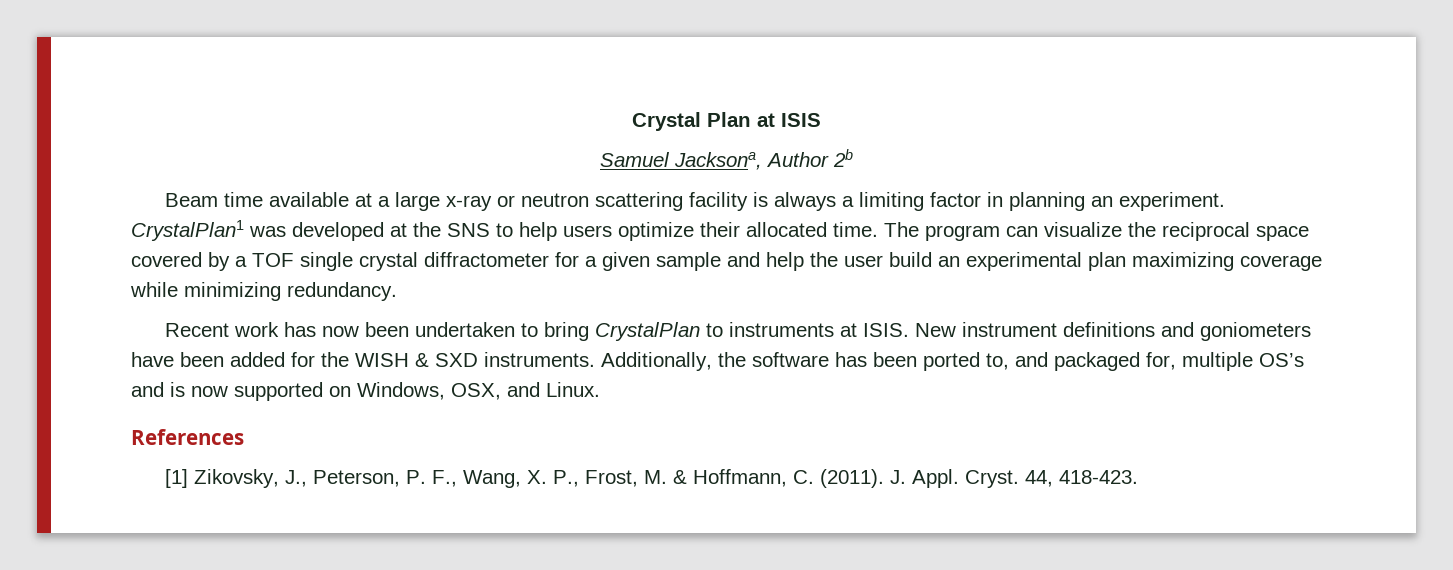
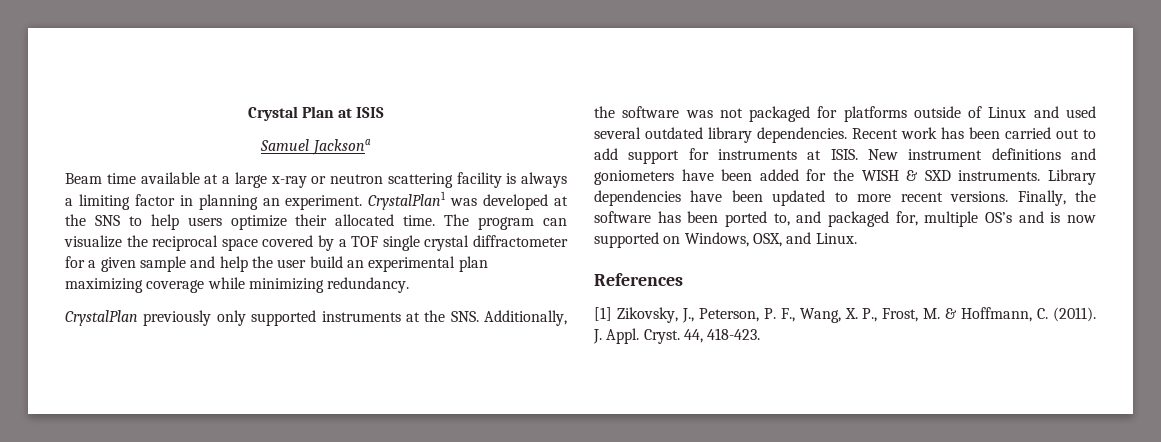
- Samuel Jacksona, Author 2b
+ Samuel Jacksona
- Recent work has now been undertaken to bring CrystalPlan to instruments at ISIS.
+ CrystalPlan previously only supported instruments at the SNS. Additionally, the software was not packaged for platforms outside of Linux and used several outdated library dependencies. Recent work has been carried out to add support for instruments at ISIS.
- Additionally, the software has been ported to, and packaged for, multiple OS’s and is now supported on Windows, OSX, and Linux.
+ Library dependencies have been updated to more recent versions. Finally, the software has been ported to, and packaged for, multiple OS’s and is now supported on Windows, OSX, and Linux.

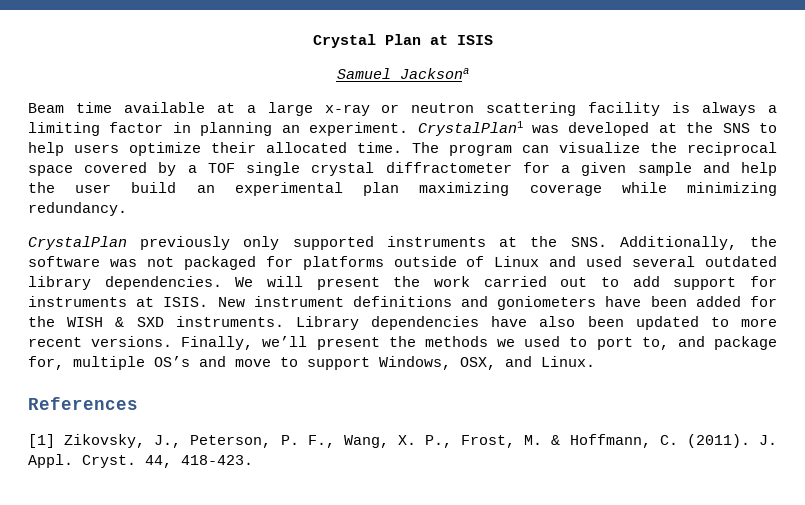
- Recent work has been carried out to add support for instruments at ISIS.
+ We will present the work carried out to add support for instruments at ISIS.
- Library dependencies have been updated to more recent versions.
+ Library dependencies have also been updated to more recent versions.
- Finally, the software has been ported to, and packaged for, multiple OS’s and is now supported on Windows, OSX, and Linux.
+ Finally, we’ll present the methods we used to port to, and package for, multiple OS’s and move to support Windows, OSX, and Linux.

